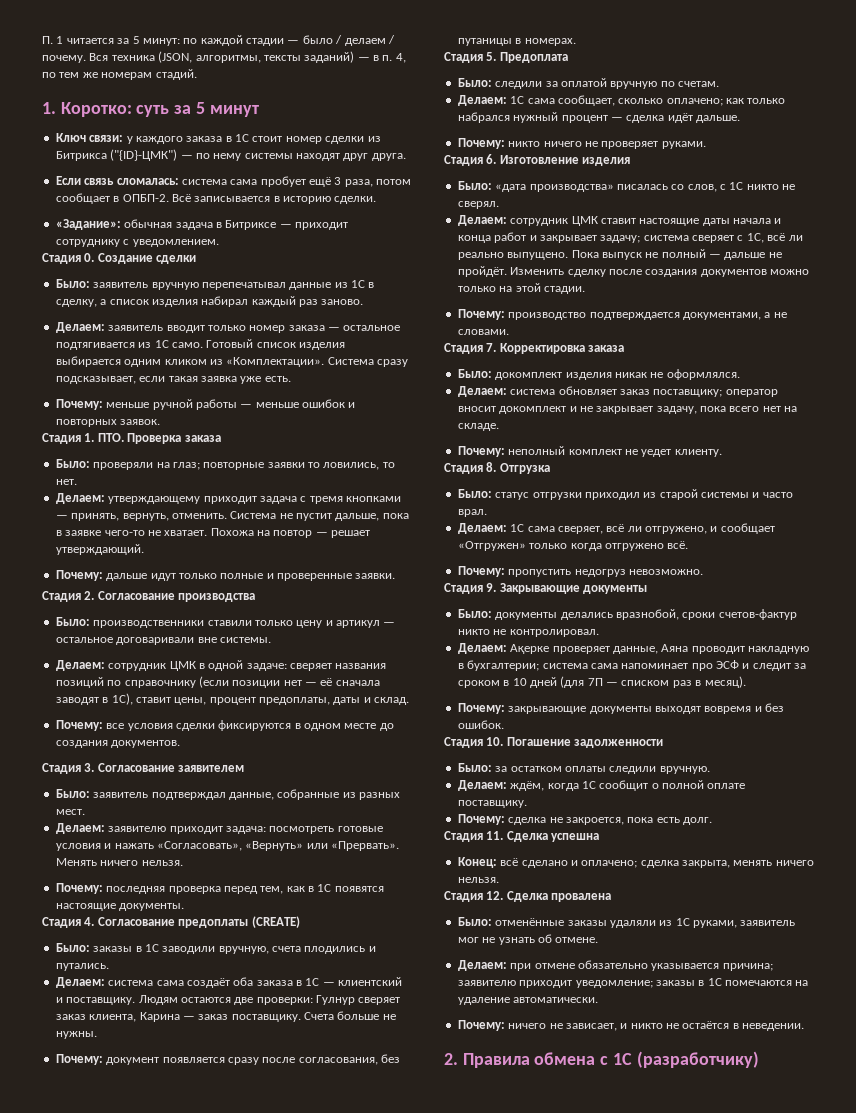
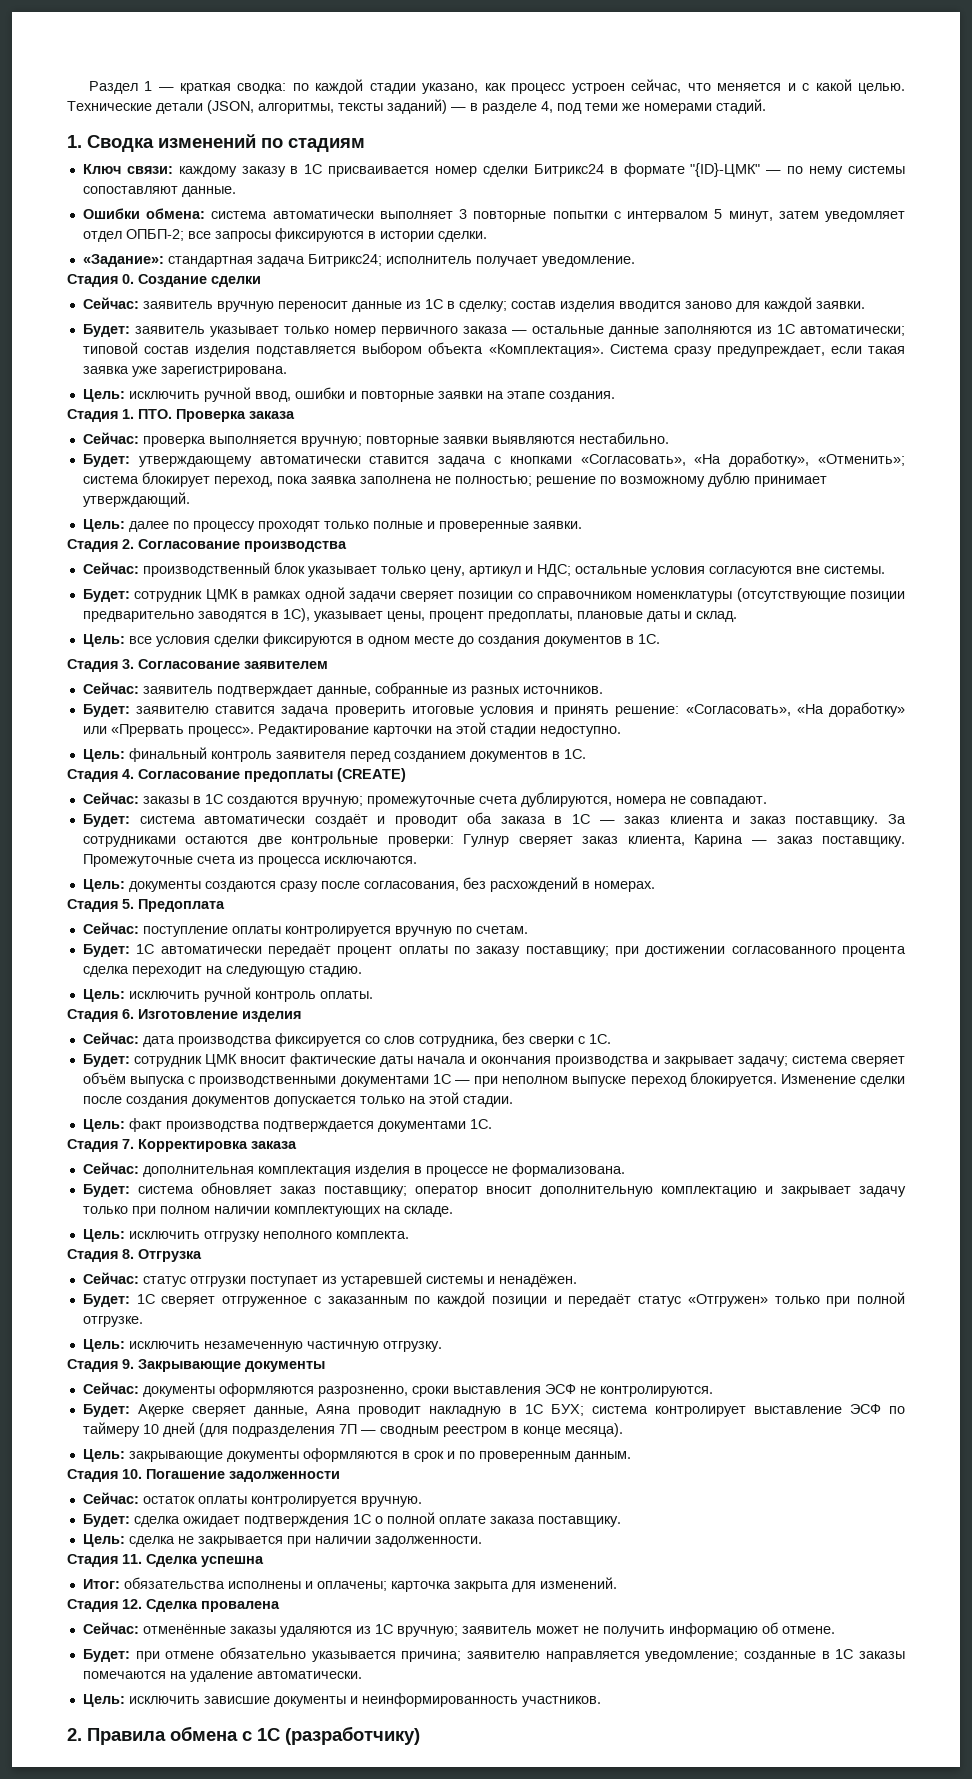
- П. 1 читается за 5 минут: по каждой стадии — было / делаем / почему. Вся техника (JSON, алгоритмы, тексты заданий) — в п. 4, по тем же номерам стадий.
- 1. Коротко: суть за 5 минут
+ Раздел 1 — краткая сводка: по каждой стадии указано, как процесс устроен сейчас, что меняется и с какой целью. Технические детали (JSON, алгоритмы, тексты заданий) — в разделе 4, под теми же номерами стадий.
+ 1. Сводка изменений по стадиям
- Ключ связи: у каждого заказа в 1С стоит номер сделки из Битрикса ("{ID}-ЦМК") — по нему системы находят друг друга.
- Если связь сломалась: система сама пробует ещё 3 раза, потом сообщает в ОПБП-2. Всё записывается в историю сделки.
- «Задание»: обычная задача в Битриксе — приходит сотруднику с уведомлением.
+ Ключ связи: каждому заказу в 1С присваивается номер сделки Битрикс24 в формате "{ID}-ЦМК" — по нему системы сопоставляют данные.
+ Ошибки обмена: система автоматически выполняет 3 повторные попытки с интервалом 5 минут, затем уведомляет отдел ОПБП-2; все запросы фиксируются в истории сделки.
+ «Задание»: стандартная задача Битрикс24; исполнитель получает уведомление.
- Было: заявитель вручную перепечатывал данные из 1С в сделку, а список изделия набирал каждый раз заново.
- Делаем: заявитель вводит только номер заказа — остальное подтягивается из 1С само. Готовый список изделия выбирается одним кликом из «Комплектации».
+ Сейчас: заявитель вручную переносит данные из 1С в сделку; состав изделия вводится заново для каждой заявки.
+ Будет: заявитель указывает только номер первичного заказа — остальные данные заполняются из 1С автоматически; типовой состав изделия подставляется выбором объекта «Комплектация».
- Система сразу подсказывает, если такая заявка уже есть.
- Почему: меньше ручной работы — меньше ошибок и повторных заявок.
+ Система сразу предупреждает, если такая заявка уже зарегистрирована.
+ Цель: исключить ручной ввод, ошибки и повторные заявки на этапе создания.
- Было: проверяли на глаз; повторные заявки то ловились, то нет.
- Делаем: утверждающему приходит задача с тремя кнопками — принять, вернуть, отменить. Система не пустит дальше, пока в заявке чего-то не хватает. Похожа на повтор — решает утверждающий.
- Почему: дальше идут только полные и проверенные заявки.
+ Сейчас: проверка выполняется вручную; повторные заявки выявляются нестабильно.
+ Будет: утверждающему автоматически ставится задача с кнопками «Согласовать», «На доработку», «Отменить»; система блокирует переход, пока заявка заполнена не полностью; решение по возможному дублю принимает утверждающий.
+ Цель: далее по процессу проходят только полные и проверенные заявки.
- Было: производственники ставили только цену и артикул — остальное договаривали вне системы.
+ Сейчас: производственный блок указывает только цену, артикул и НДС; остальные условия согласуются вне системы.
- Делаем: сотрудник ЦМК в одной задаче: сверяет названия позиций по справочнику (если позиции нет — её сначала заводят в 1С), ставит цены, процент предоплаты, даты и склад.
+ Будет: сотрудник ЦМК в рамках одной задачи сверяет позиции со справочником номенклатуры (отсутствующие позиции предварительно заводятся в 1С), указывает цены, процент предоплаты, плановые даты и склад.
- Почему: все условия сделки фиксируются в одном месте до создания документов.
+ Цель: все условия сделки фиксируются в одном месте до создания документов в 1С.
- Было: заявитель подтверждал данные, собранные из разных мест.
- Делаем: заявителю приходит задача: посмотреть готовые условия и нажать «Согласовать», «Вернуть» или «Прервать». Менять ничего нельзя.
- Почему: последняя проверка перед тем, как в 1С появятся настоящие документы.
+ Сейчас: заявитель подтверждает данные, собранные из разных источников.
+ Будет: заявителю ставится задача проверить итоговые условия и принять решение: «Согласовать», «На доработку» или «Прервать процесс». Редактирование карточки на этой стадии недоступно.
+ Цель: финальный контроль заявителя перед созданием документов в 1С.
- Было: заказы в 1С заводили вручную, счета плодились и путались.
- Делаем: система сама создаёт оба заказа в 1С — клиентский и поставщику. Людям остаются две проверки: Гулнур сверяет заказ клиента, Карина — заказ поставщику.
+ Сейчас: заказы в 1С создаются вручную; промежуточные счета дублируются, номера не совпадают.
+ Будет: система автоматически создаёт и проводит оба заказа в 1С — заказ клиента и заказ поставщику. За сотрудниками остаются две контрольные проверки: Гулнур сверяет заказ клиента, Карина — заказ поставщику.
- Счета больше не нужны.
- Почему: документ появляется сразу после согласования, без путаницы в номерах.
+ Промежуточные счета из процесса исключаются.
+ Цель: документы создаются сразу после согласования, без расхождений в номерах.
- Было: следили за оплатой вручную по счетам.
+ Сейчас: поступление оплаты контролируется вручную по счетам.
- Делаем: 1С сама сообщает, сколько оплачено; как только набрался нужный процент — сделка идёт дальше.
- Почему: никто ничего не проверяет руками.
+ Будет: 1С автоматически передаёт процент оплаты по заказу поставщику; при достижении согласованного процента сделка переходит на следующую стадию.
+ Цель: исключить ручной контроль оплаты.
  Стадия 6. Изготовление изделия
- Было: «дата производства» писалась со слов, с 1С никто не сверял.
- Делаем: сотрудник ЦМК ставит настоящие даты начала и конца работ и закрывает задачу; система сверяет с 1С, всё ли реально выпущено. Пока выпуск не полный — дальше не пройдёт. Изменить сделку после создания документов можно только на этой стадии.
+ Сейчас: дата производства фиксируется со слов сотрудника, без сверки с 1С.
+ Будет: сотрудник ЦМК вносит фактические даты начала и окончания производства и закрывает задачу; система сверяет объём выпуска с производственными документами 1С — при неполном выпуске переход блокируется. Изменение сделки после создания документов допускается только на этой стадии.
- Почему: производство подтверждается документами, а не словами.
+ Цель: факт производства подтверждается документами 1С.
  Стадия 7. Корректировка заказа
- Было: докомплект изделия никак не оформлялся.
- Делаем: система обновляет заказ поставщику; оператор вносит докомплект и не закрывает задачу, пока всего нет на складе.
- Почему: неполный комплект не уедет клиенту.
+ Сейчас: дополнительная комплектация изделия в процессе не формализована.
+ Будет: система обновляет заказ поставщику; оператор вносит дополнительную комплектацию и закрывает задачу только при полном наличии комплектующих на складе.
+ Цель: исключить отгрузку неполного комплекта.
- Было: статус отгрузки приходил из старой системы и часто врал.
- Делаем: 1С сама сверяет, всё ли отгружено, и сообщает «Отгружен» только когда отгружено всё.
- Почему: пропустить недогруз невозможно.
+ Сейчас: статус отгрузки поступает из устаревшей системы и ненадёжен.
+ Будет: 1С сверяет отгруженное с заказанным по каждой позиции и передаёт статус «Отгружен» только при полной отгрузке.
+ Цель: исключить незамеченную частичную отгрузку.
  Стадия 9. Закрывающие документы
- Было: документы делались вразнобой, сроки счетов-фактур никто не контролировал.
- Делаем: Ақерке проверяет данные, Аяна проводит накладную в бухгалтерии; система сама напоминает про ЭСФ и следит за сроком в 10 дней (для 7П — списком раз в месяц).
- Почему: закрывающие документы выходят вовремя и без ошибок.
+ Сейчас: документы оформляются разрозненно, сроки выставления ЭСФ не контролируются.
+ Будет: Ақерке сверяет данные, Аяна проводит накладную в 1С БУХ; система контролирует выставление ЭСФ по таймеру 10 дней (для подразделения 7П — сводным реестром в конце месяца).
+ Цель: закрывающие документы оформляются в срок и по проверенным данным.
  Стадия 10. Погашение задолженности
- Было: за остатком оплаты следили вручную.
- Делаем: ждём, когда 1С сообщит о полной оплате поставщику.
+ Сейчас: остаток оплаты контролируется вручную.
+ Будет: сделка ожидает подтверждения 1С о полной оплате заказа поставщику.
- Почему: сделка не закроется, пока есть долг.
+ Цель: сделка не закрывается при наличии задолженности.
- Конец: всё сделано и оплачено; сделка закрыта, менять ничего нельзя.
+ Итог: обязательства исполнены и оплачены; карточка закрыта для изменений.
- Было: отменённые заказы удаляли из 1С руками, заявитель мог не узнать об отмене.
+ Сейчас: отменённые заказы удаляются из 1С вручную; заявитель может не получить информацию об отмене.
- Делаем: при отмене обязательно указывается причина; заявителю приходит уведомление; заказы в 1С помечаются на удаление автоматически.
+ Будет: при отмене обязательно указывается причина; заявителю направляется уведомление; созданные в 1С заказы помечаются на удаление автоматически.
- Почему: ничего не зависает, и никто не остаётся в неведении.
+ Цель: исключить зависшие документы и неинформированность участников.

